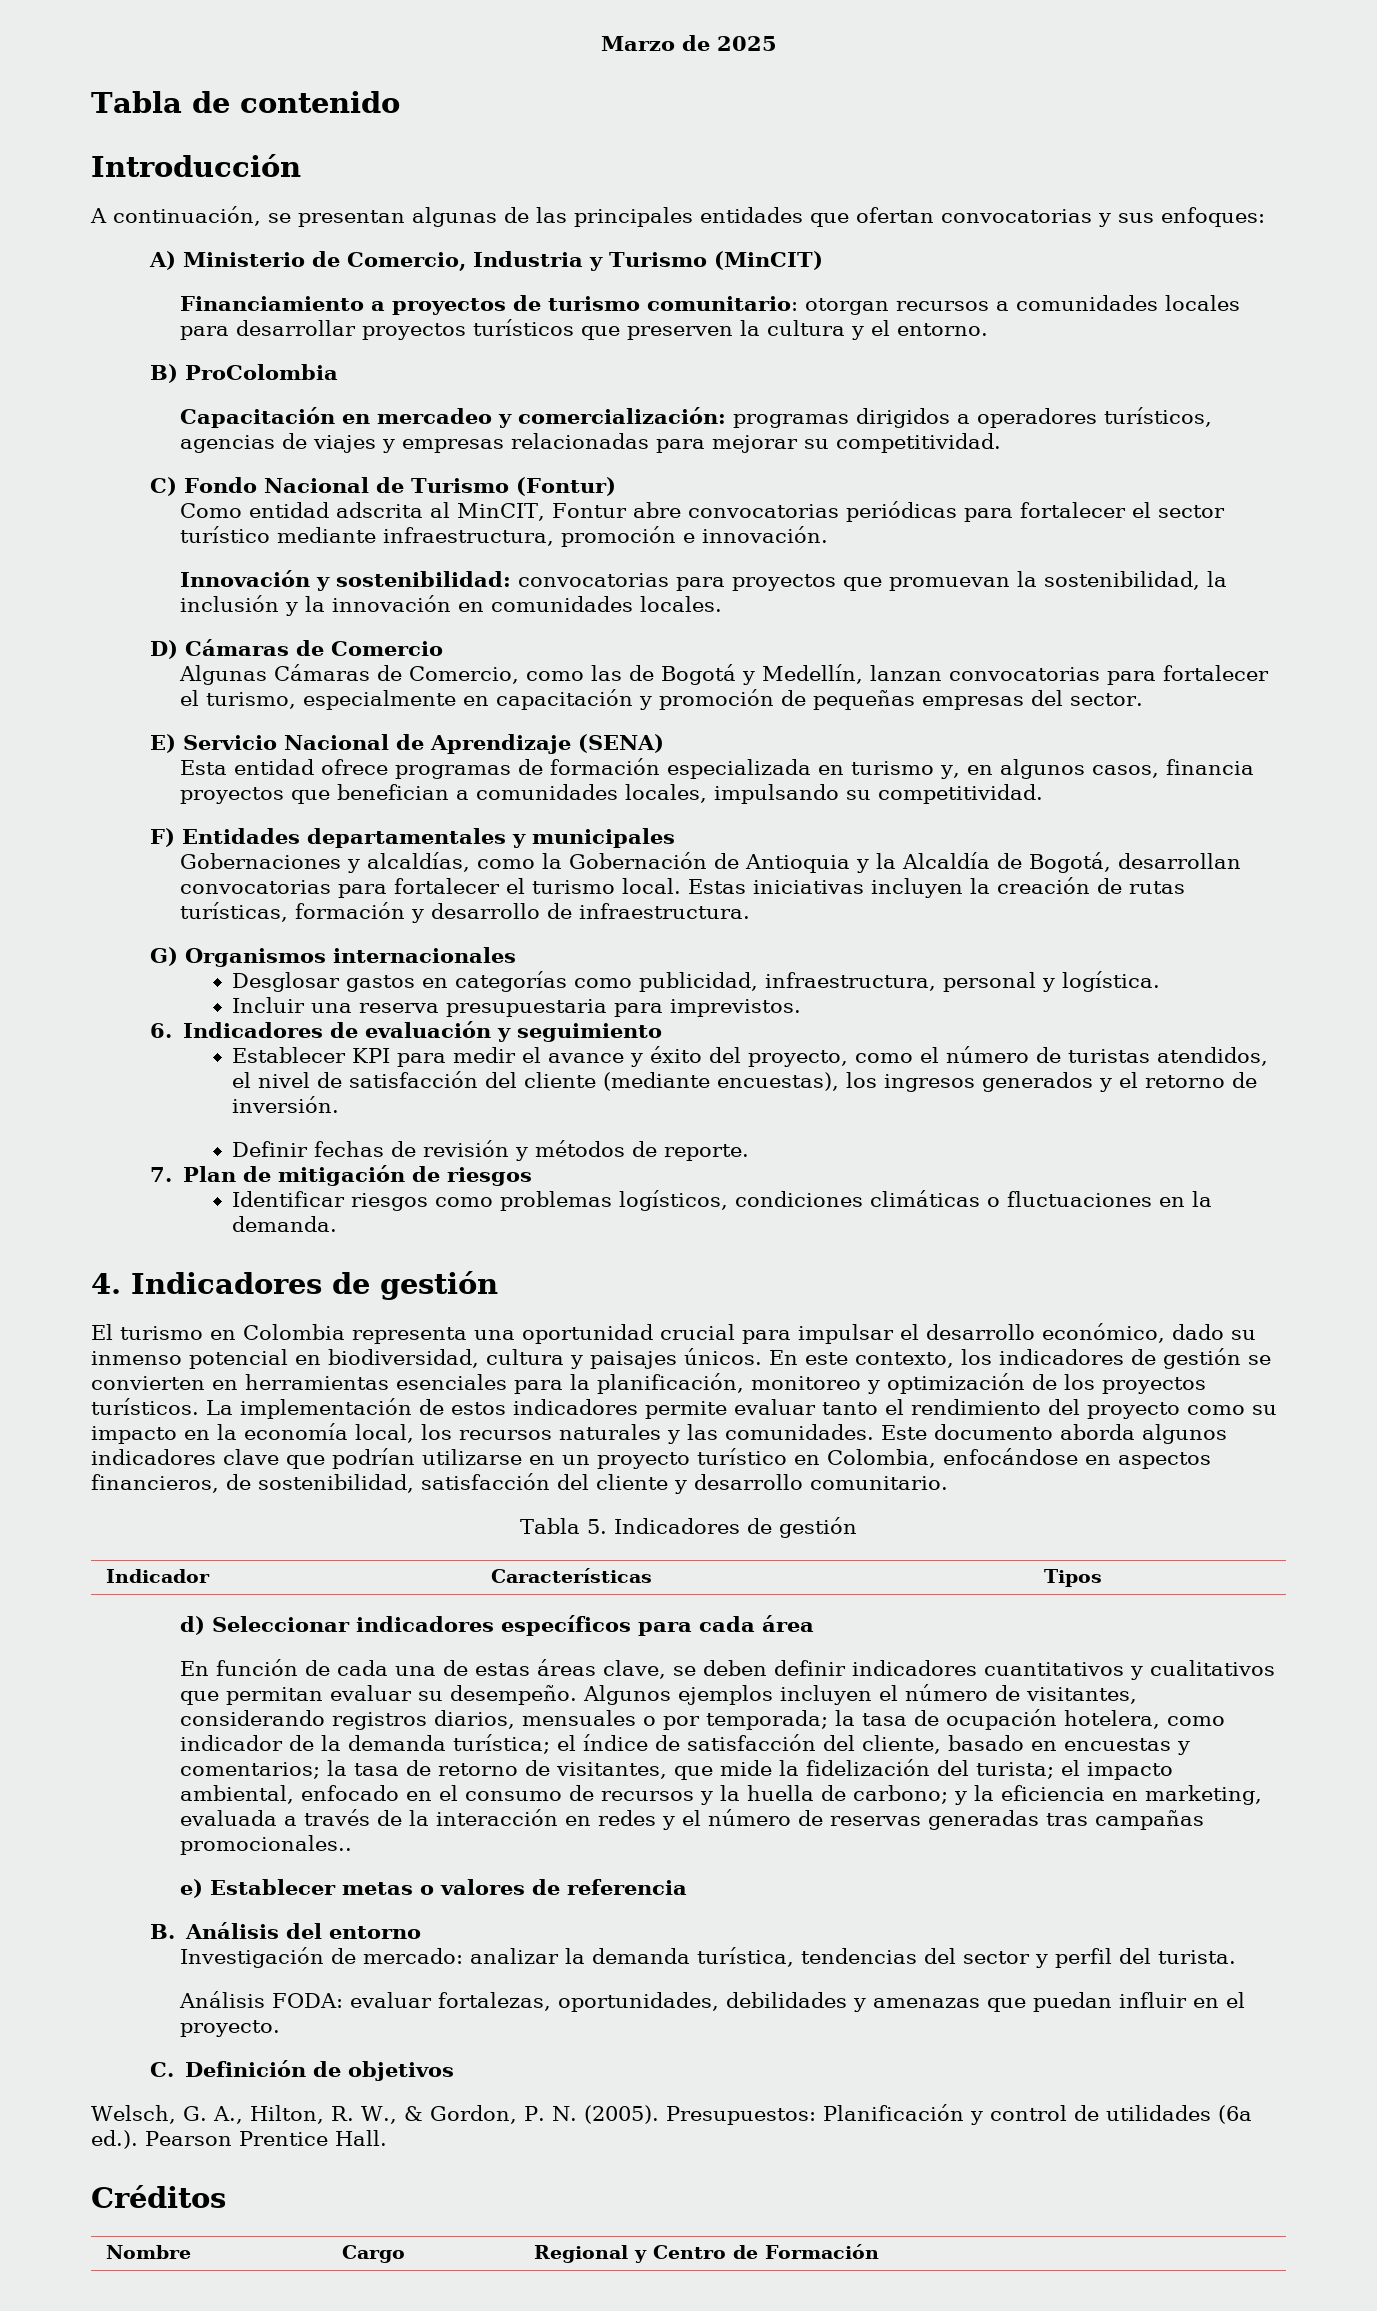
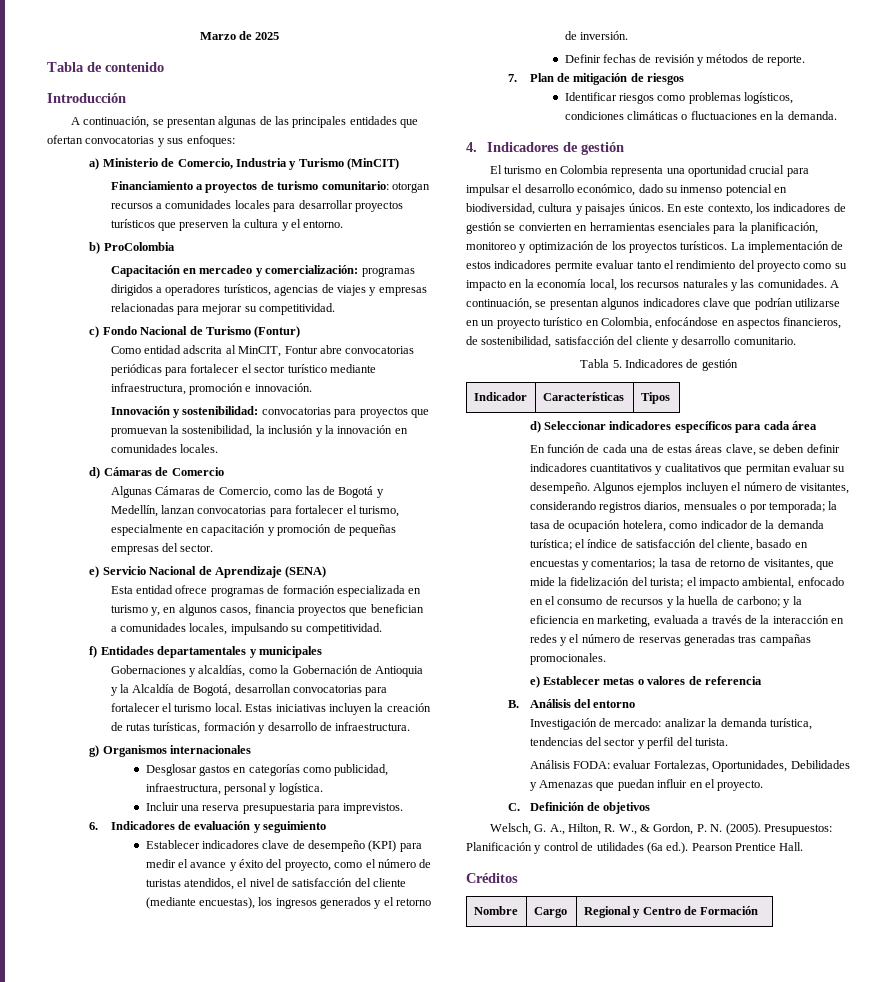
- A) Ministerio de Comercio, Industria y Turismo (MinCIT)
+ a) Ministerio de Comercio, Industria y Turismo (MinCIT)
- B) ProColombia
+ b) ProColombia
- C) Fondo Nacional de Turismo (Fontur)
+ c) Fondo Nacional de Turismo (Fontur)
- D) Cámaras de Comercio
+ d) Cámaras de Comercio
- E) Servicio Nacional de Aprendizaje (SENA)
+ e) Servicio Nacional de Aprendizaje (SENA)
- F) Entidades departamentales y municipales
+ f) Entidades departamentales y municipales
- G) Organismos internacionales
+ g) Organismos internacionales
- Establecer KPI para medir el avance y éxito del proyecto, como el número de turistas atendidos, el nivel de satisfacción del cliente (mediante encuestas), los ingresos generados y el retorno de inversión.
+ Establecer indicadores clave de desempeño (KPI) para medir el avance y éxito del proyecto, como el número de turistas atendidos, el nivel de satisfacción del cliente (mediante encuestas), los ingresos generados y el retorno de inversión.
- Este documento aborda algunos indicadores clave que podrían utilizarse en un proyecto turístico en Colombia, enfocándose en aspectos financieros, de sostenibilidad, satisfacción del cliente y desarrollo comunitario.
+ A continuación, se presentan algunos indicadores clave que podrían utilizarse en un proyecto turístico en Colombia, enfocándose en aspectos financieros, de sostenibilidad, satisfacción del cliente y desarrollo comunitario.
- y la eficiencia en marketing, evaluada a través de la interacción en redes y el número de reservas generadas tras campañas promocionales..
+ y la eficiencia en marketing, evaluada a través de la interacción en redes y el número de reservas generadas tras campañas promocionales.
- Análisis FODA: evaluar fortalezas, oportunidades, debilidades y amenazas que puedan influir en el proyecto.
+ Análisis FODA: evaluar Fortalezas, Oportunidades, Debilidades y Amenazas que puedan influir en el proyecto.

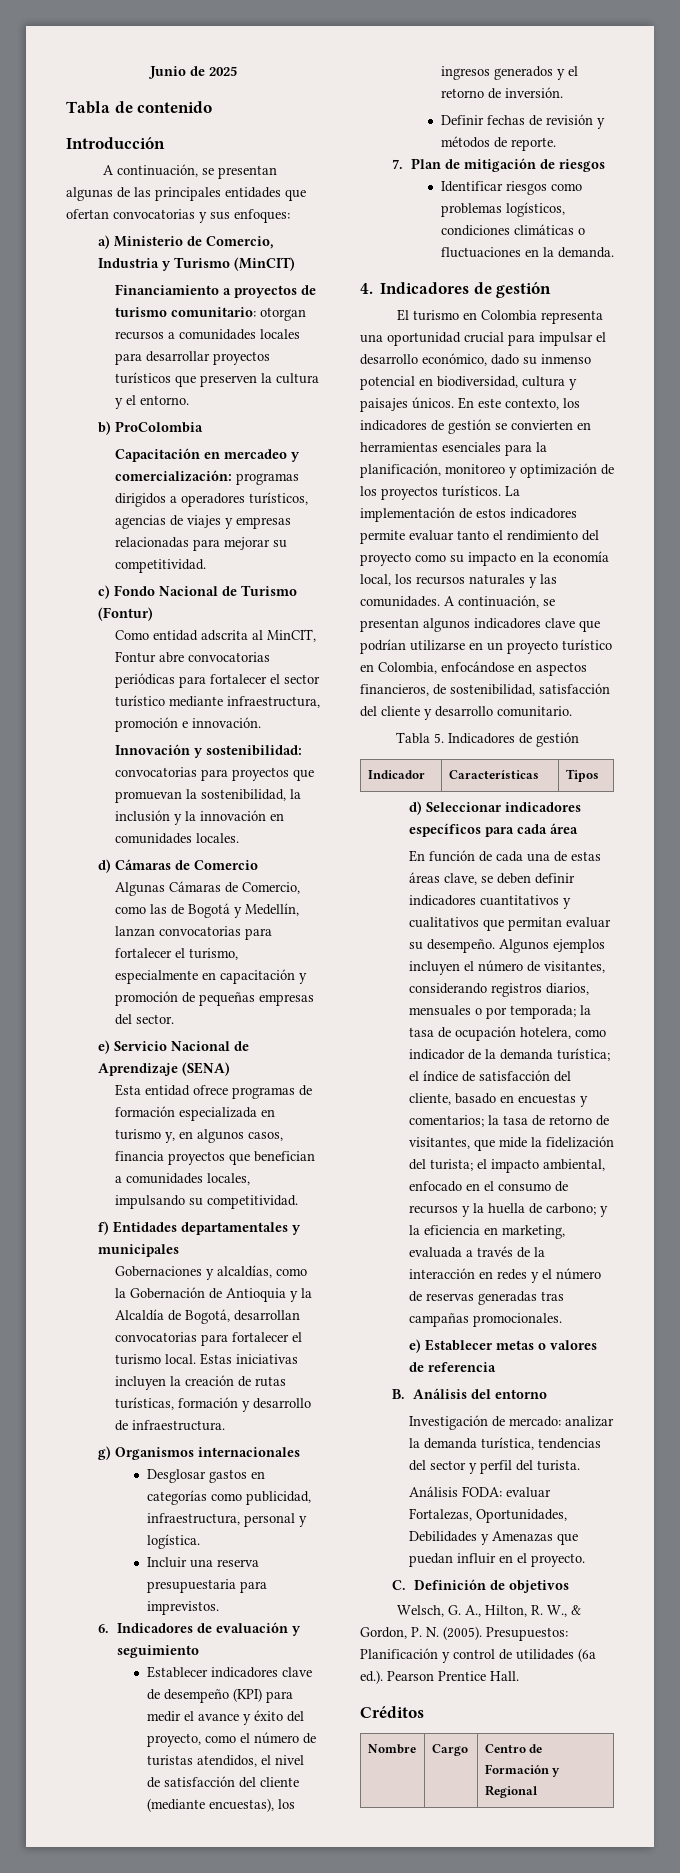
- Marzo de 2025
+ Junio de 2025
- Nombre | Cargo | Regional y Centro de Formación
+ Nombre | Cargo | Centro de Formación y Regional

